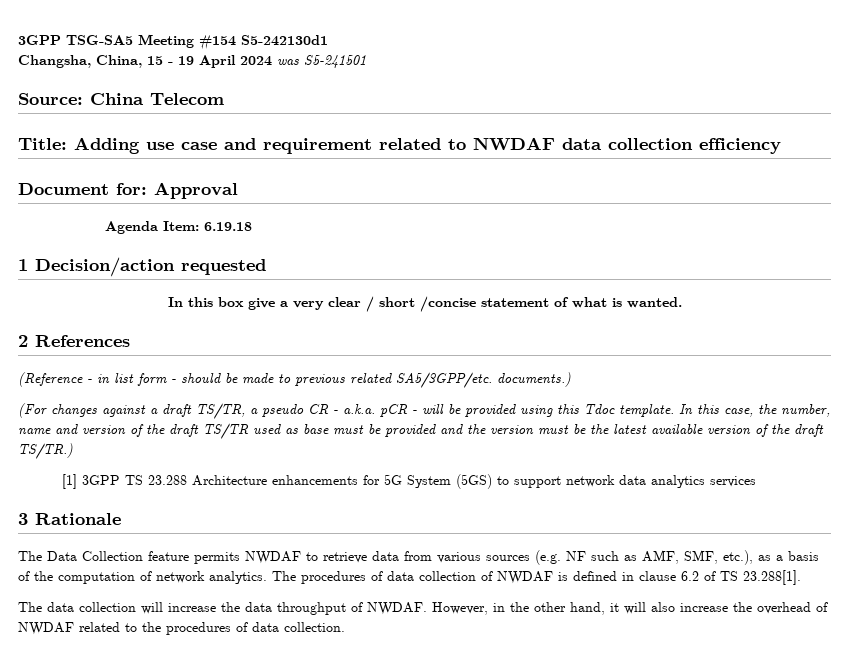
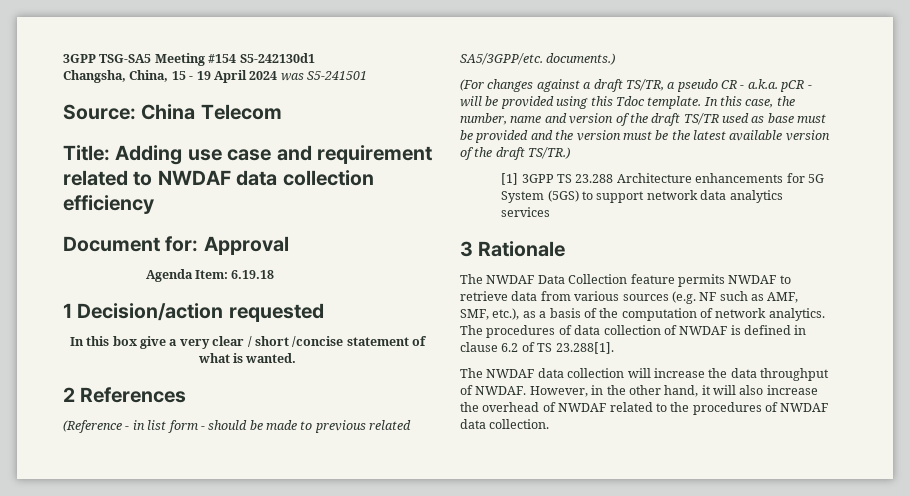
- The Data Collection feature permits NWDAF to retrieve data from various sources (e.g. NF such as AMF, SMF, etc.), as a basis of the computation of network analytics.
+ The NWDAF Data Collection feature permits NWDAF to retrieve data from various sources (e.g. NF such as AMF, SMF, etc.), as a basis of the computation of network analytics.
- The data collection will increase the data throughput of NWDAF.
+ The NWDAF data collection will increase the data throughput of NWDAF.
- However, in the other hand, it will also increase the overhead of NWDAF related to the procedures of data collection.
+ However, in the other hand, it will also increase the overhead of NWDAF related to the procedures of NWDAF data collection.

